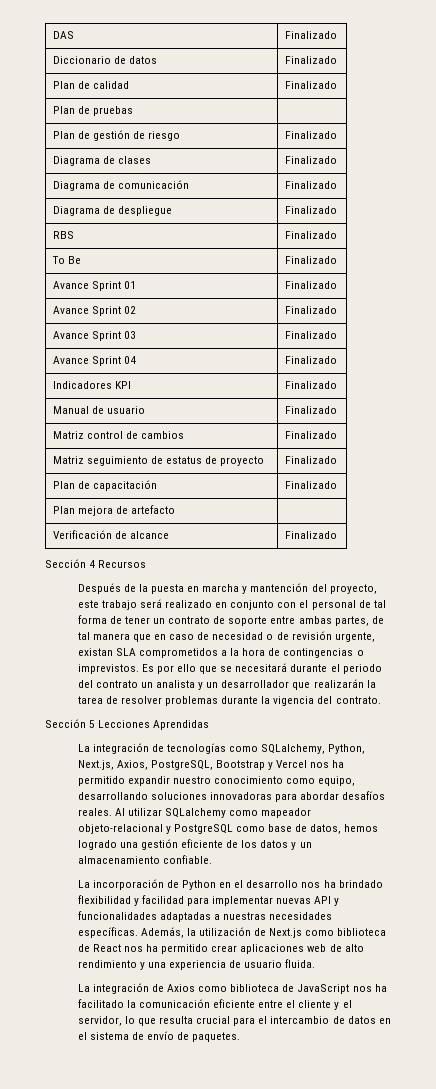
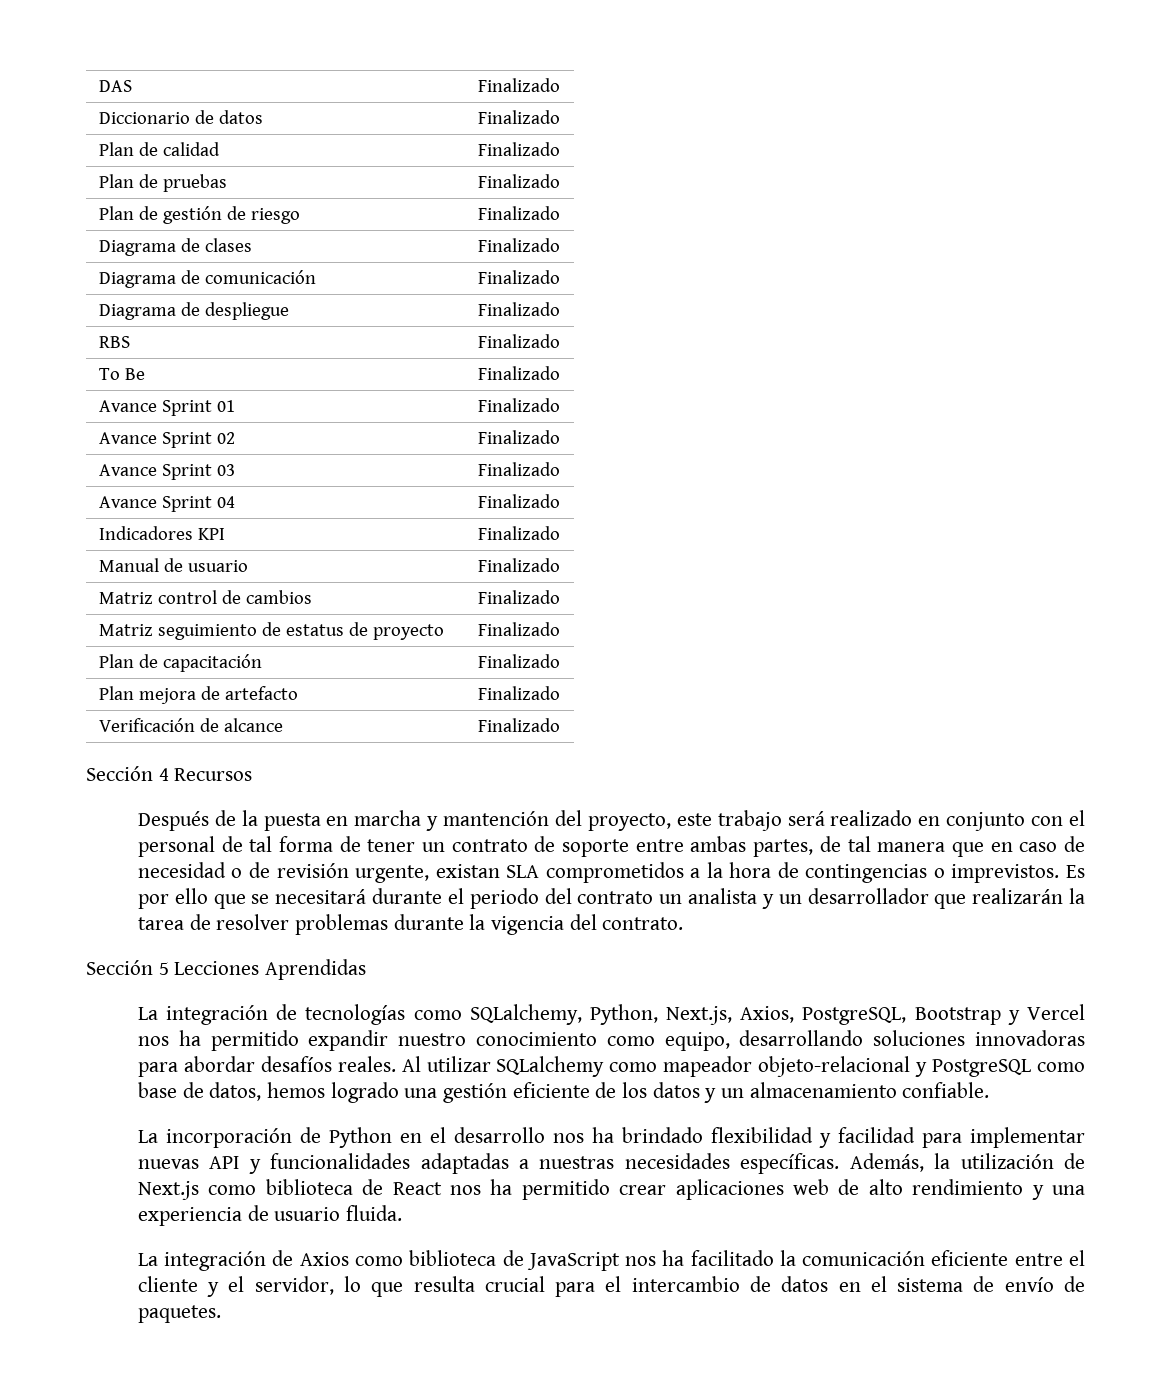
- Plan de pruebas |
+ Plan de pruebas | Finalizado
- Plan mejora de artefacto |
+ Plan mejora de artefacto | Finalizado

